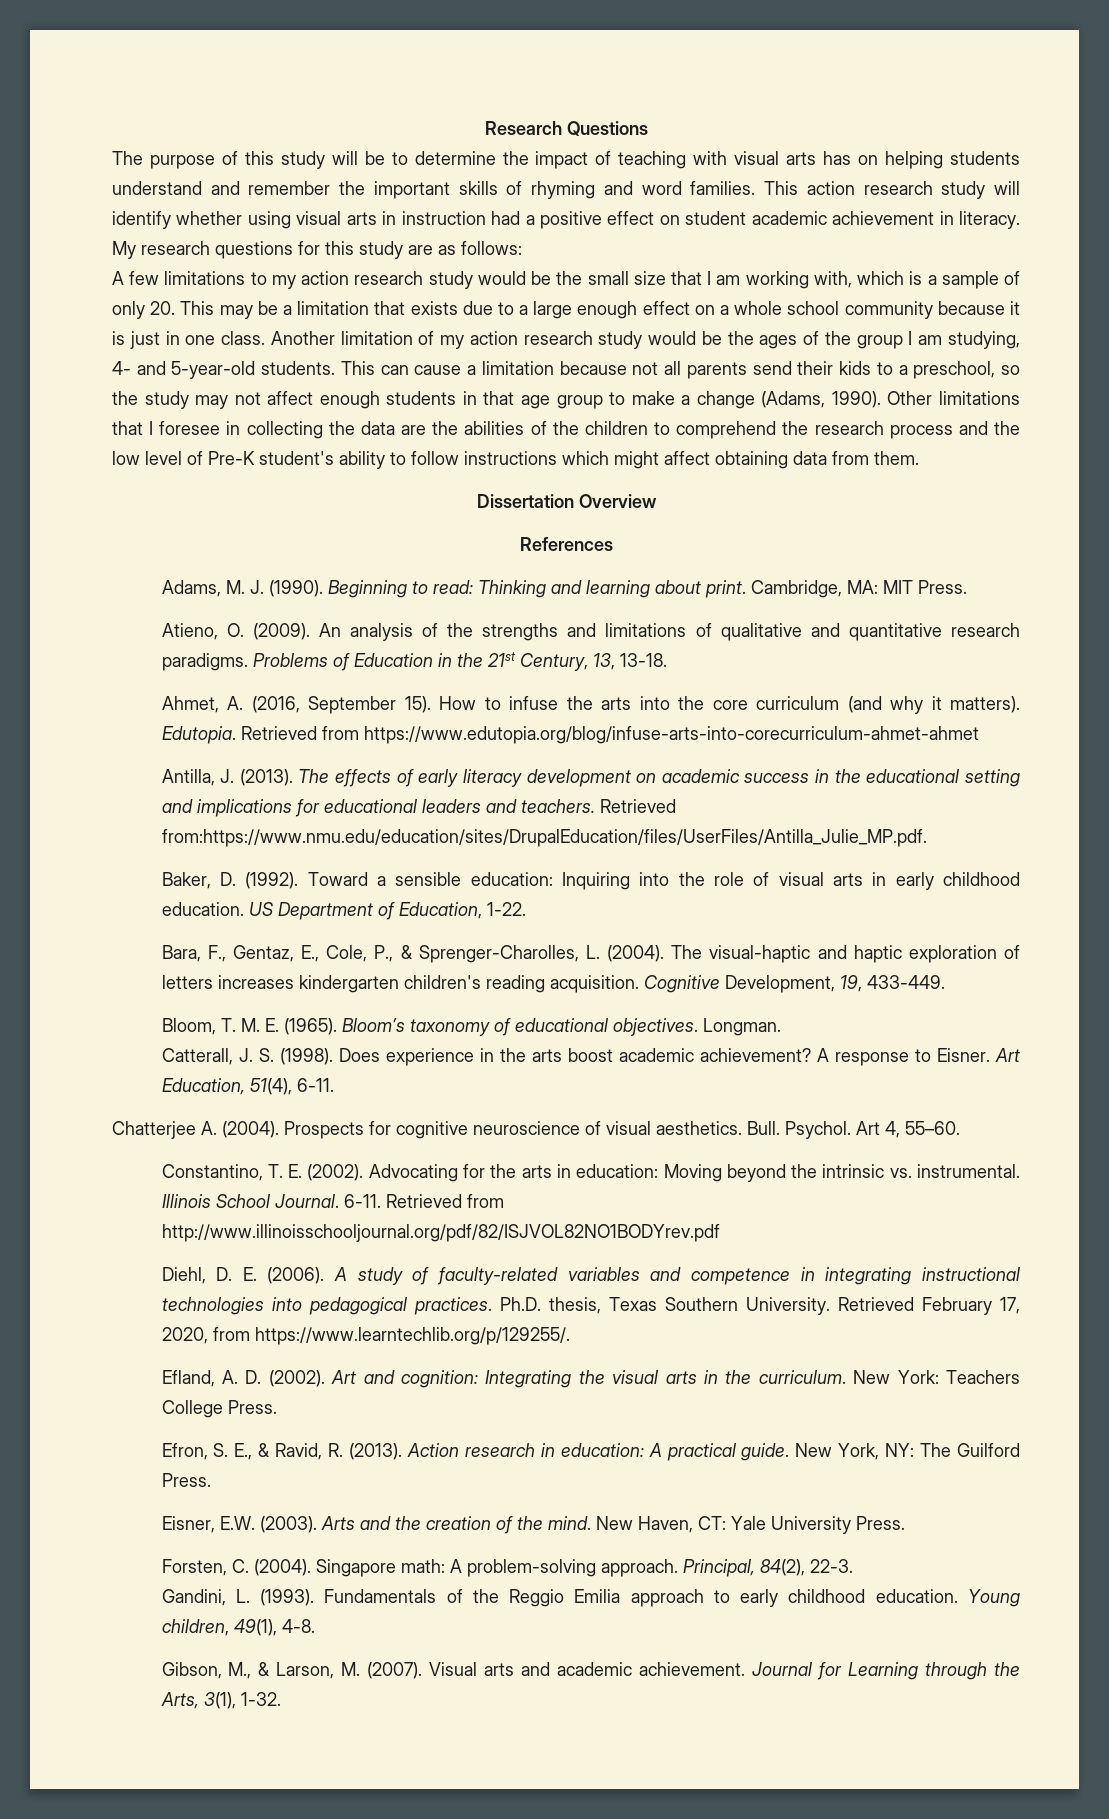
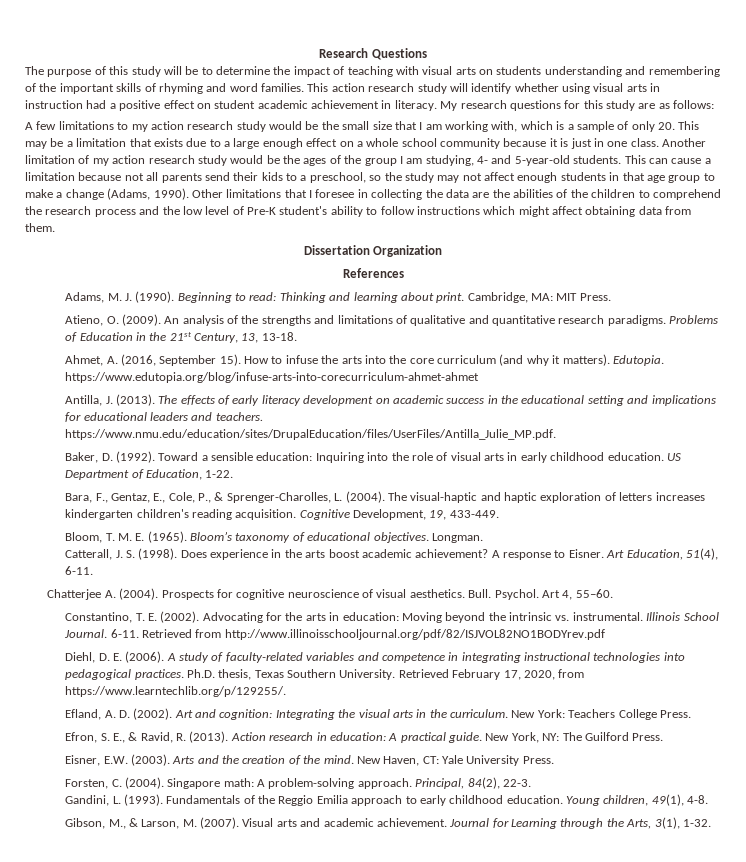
- The purpose of this study will be to determine the impact of teaching with visual arts has on helping students understand and remember the important skills of rhyming and word families.
+ The purpose of this study will be to determine the impact of teaching with visual arts on students understanding and remembering of the important skills of rhyming and word families.
- Dissertation Overview
+ Dissertation Organization
- Edutopia. Retrieved from https://www.edutopia.org/blog/infuse-arts-into-corecurriculum-ahmet-ahmet
+ Edutopia. https://www.edutopia.org/blog/infuse-arts-into-corecurriculum-ahmet-ahmet
- The effects of early literacy development on academic success in the educational setting and implications for educational leaders and teachers. Retrieved from:https://www.nmu.edu/education/sites/DrupalEducation/files/UserFiles/Antilla_Julie_MP.pdf.
+ The effects of early literacy development on academic success in the educational setting and implications for educational leaders and teachers. https://www.nmu.edu/education/sites/DrupalEducation/files/UserFiles/Antilla_Julie_MP.pdf.

